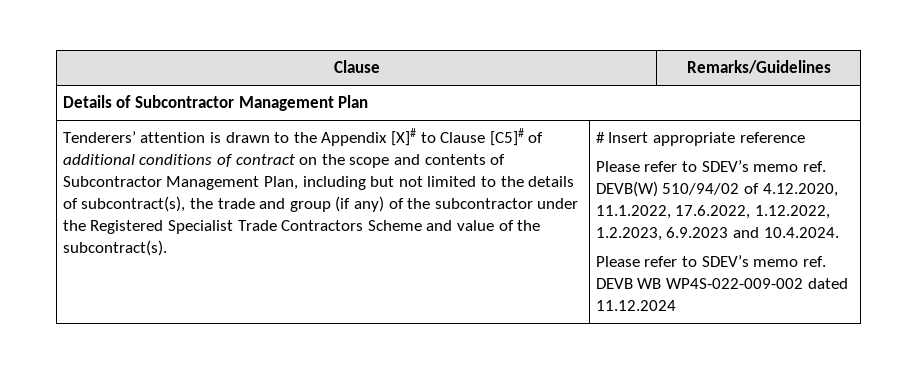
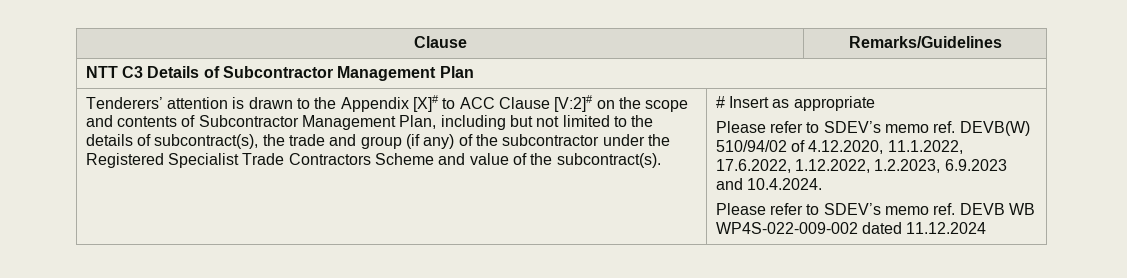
- Details of Subcontractor Management Plan
+ NTT C3 Details of Subcontractor Management Plan
- Tenderers’ attention is drawn to the Appendix [X]# to Clause [C5]# of additional conditions of contract on the scope and contents of Subcontractor Management Plan, including but not limited to the details of subcontract(s), the trade and group (if any) of the subcontractor under the Registered Specialist Trade Contractors Scheme and value of the subcontract(s).
+ Tenderers’ attention is drawn to the Appendix [X]# to ACC Clause [V:2]# on the scope and contents of Subcontractor Management Plan, including but not limited to the details of subcontract(s), the trade and group (if any) of the subcontractor under the Registered Specialist Trade Contractors Scheme and value of the subcontract(s).
- # Insert appropriate reference
+ # Insert as appropriate

